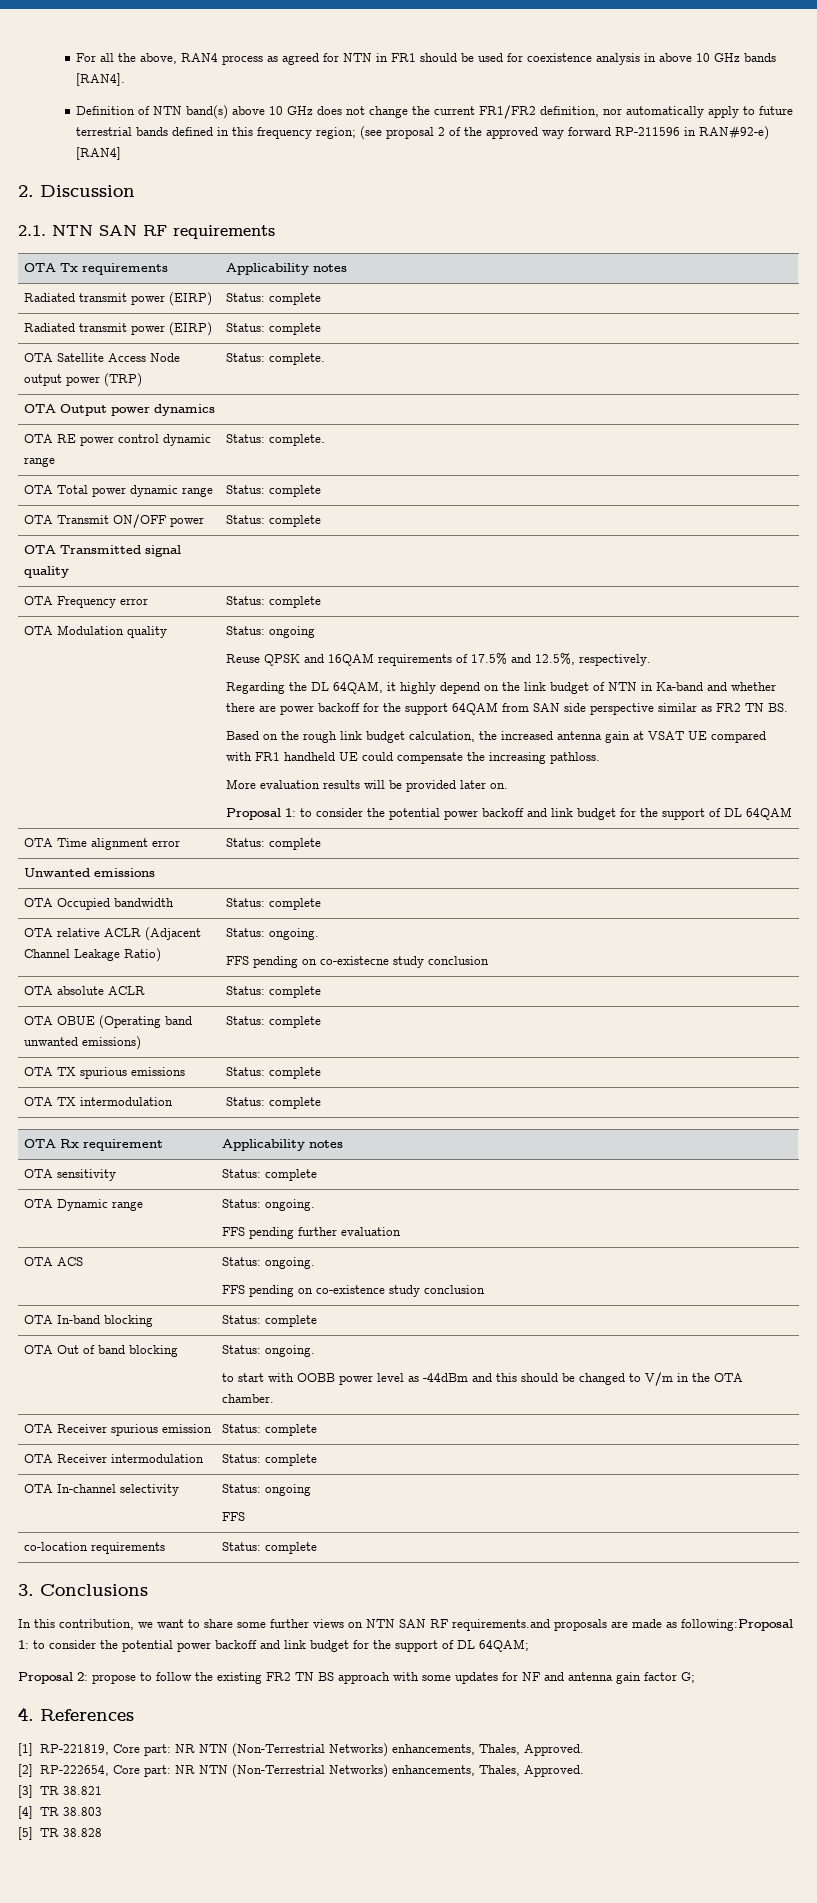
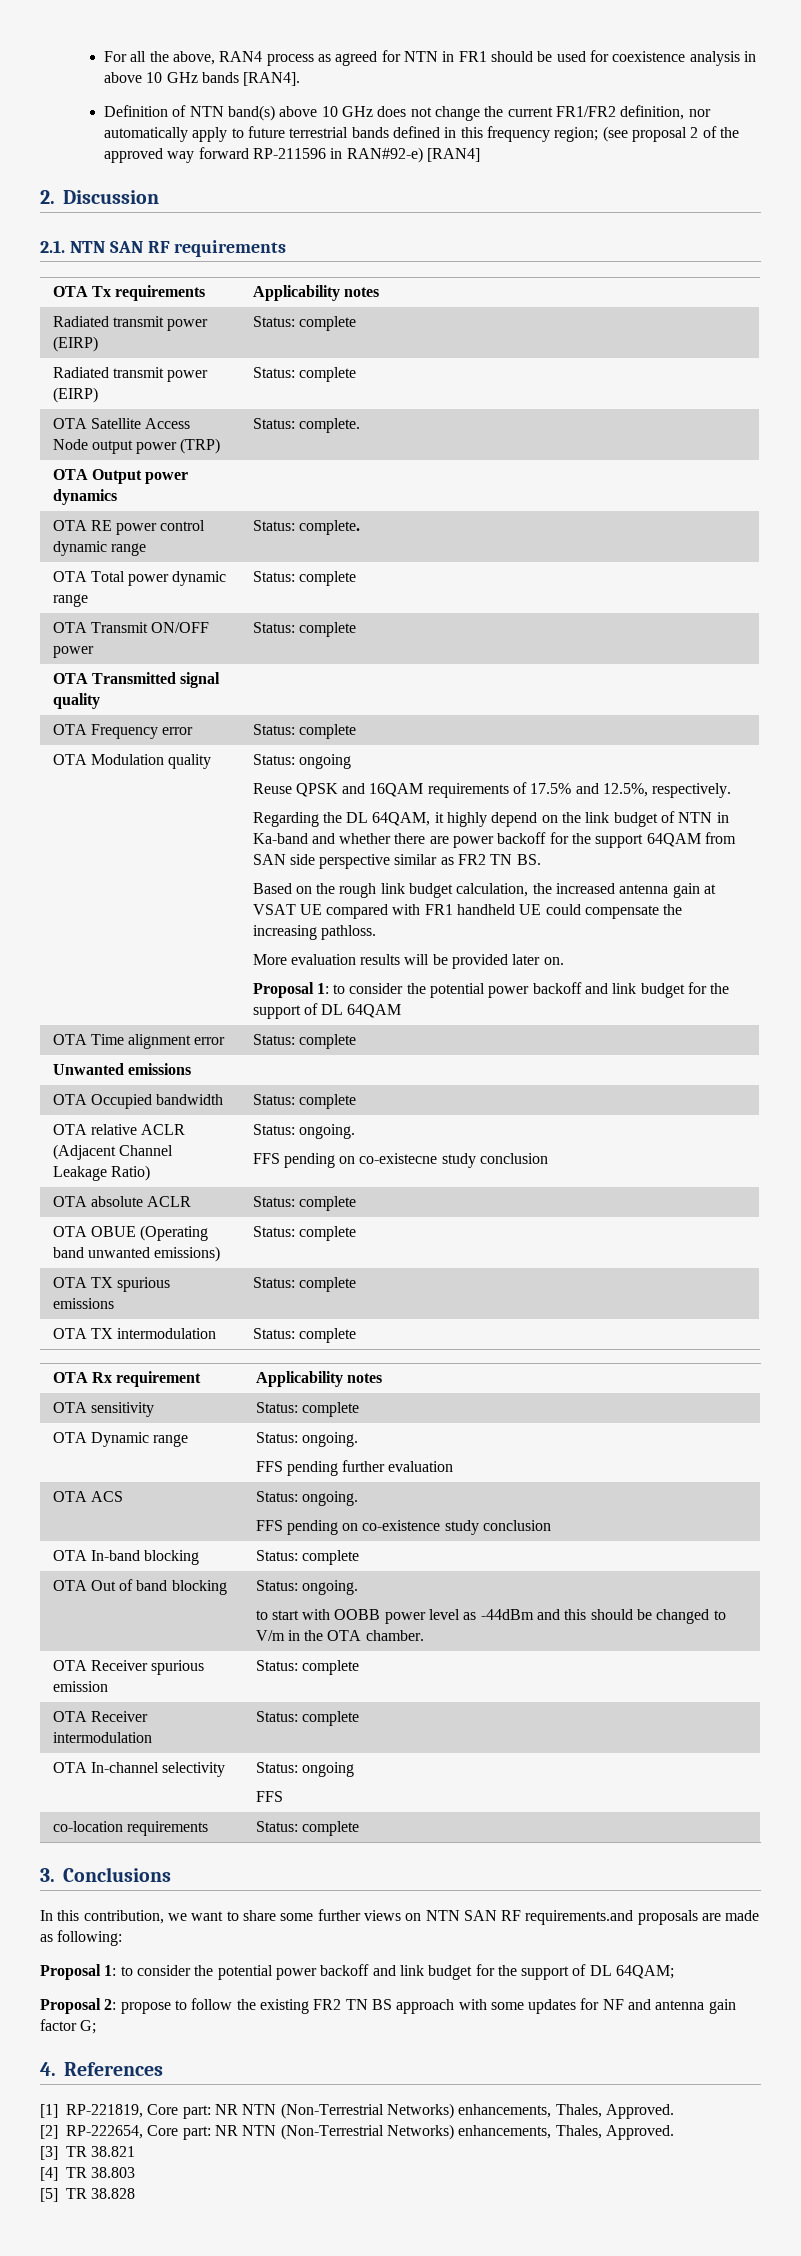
- In this contribution, we want to share some further views on NTN SAN RF requirements.and proposals are made as following:Proposal 1: to consider the potential power backoff and link budget for the support of DL 64QAM;
+ In this contribution, we want to share some further views on NTN SAN RF requirements.and proposals are made as following:
+ Proposal 1: to consider the potential power backoff and link budget for the support of DL 64QAM;

